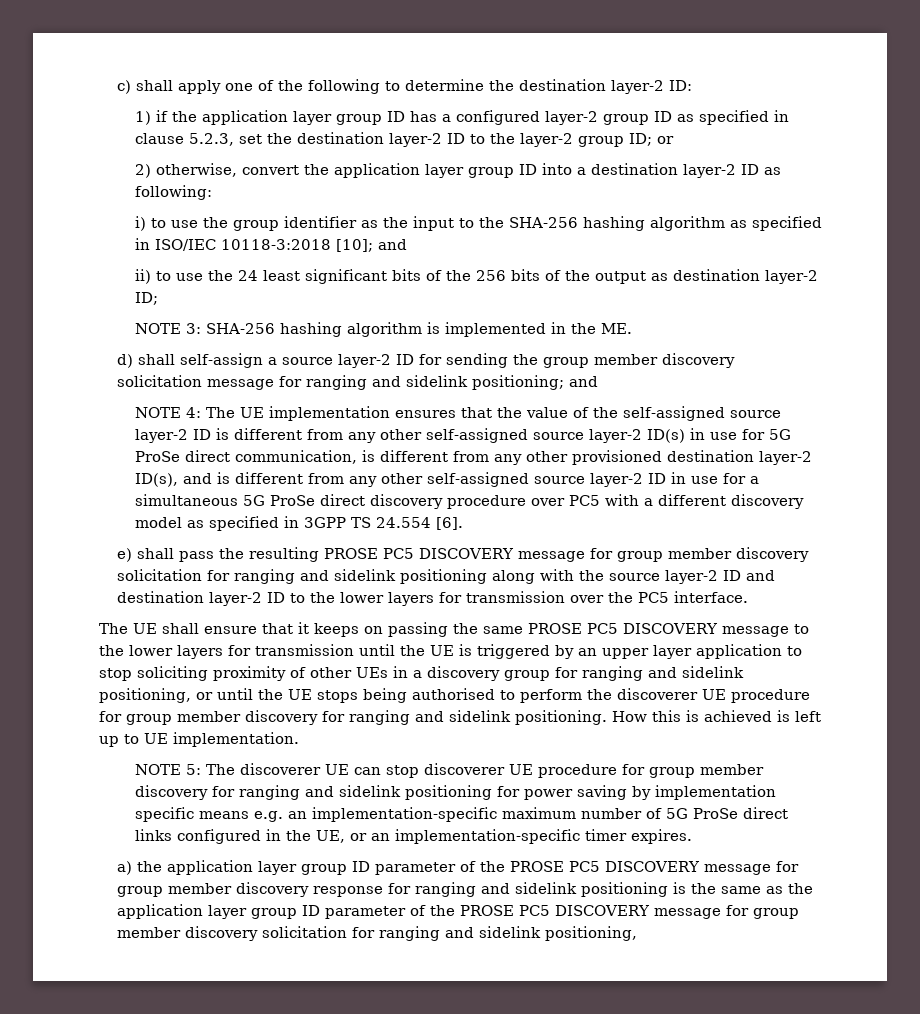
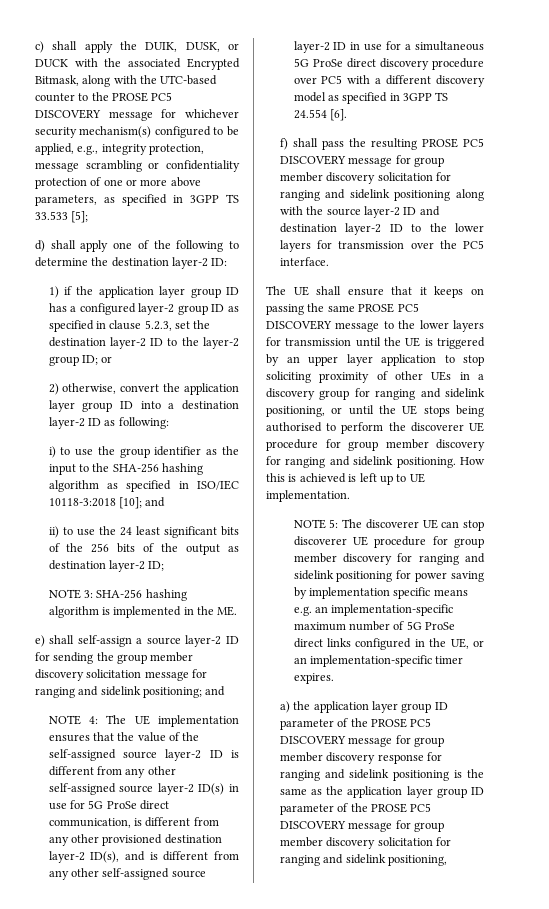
- c) shall apply one of the following to determine the destination layer-2 ID:
+ c) shall apply the DUIK, DUSK, or DUCK with the associated Encrypted Bitmask, along with the UTC-based counter to the PROSE PC5 DISCOVERY message for whichever security mechanism(s) configured to be applied, e.g., integrity protection, message scrambling or confidentiality protection of one or more above parameters, as specified in 3GPP TS 33.533 [5];
+ d) shall apply one of the following to determine the destination layer-2 ID:
- d) shall self-assign a source layer-2 ID for sending the group member discovery solicitation message for ranging and sidelink positioning; and
+ e) shall self-assign a source layer-2 ID for sending the group member discovery solicitation message for ranging and sidelink positioning; and
- e) shall pass the resulting PROSE PC5 DISCOVERY message for group member discovery solicitation for ranging and sidelink positioning along with the source layer-2 ID and destination layer-2 ID to the lower layers for transmission over the PC5 interface.
+ f) shall pass the resulting PROSE PC5 DISCOVERY message for group member discovery solicitation for ranging and sidelink positioning along with the source layer-2 ID and destination layer-2 ID to the lower layers for transmission over the PC5 interface.

